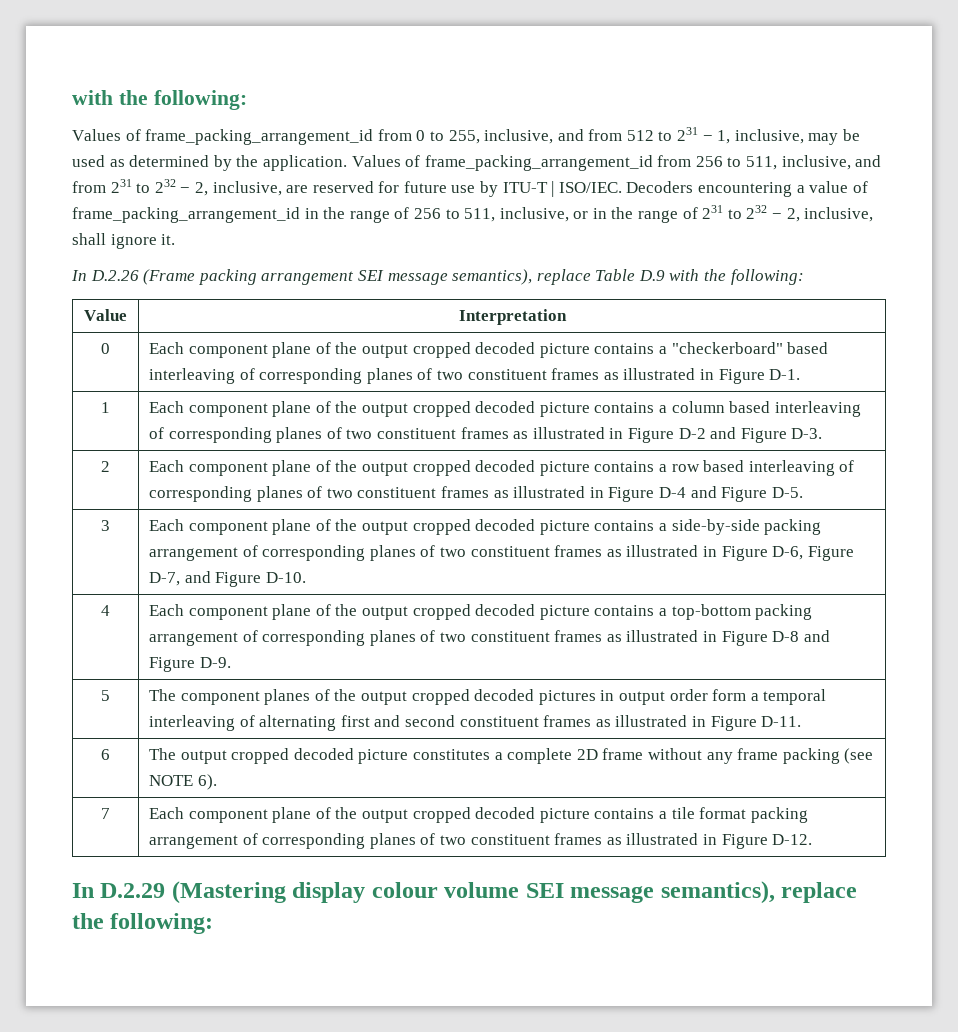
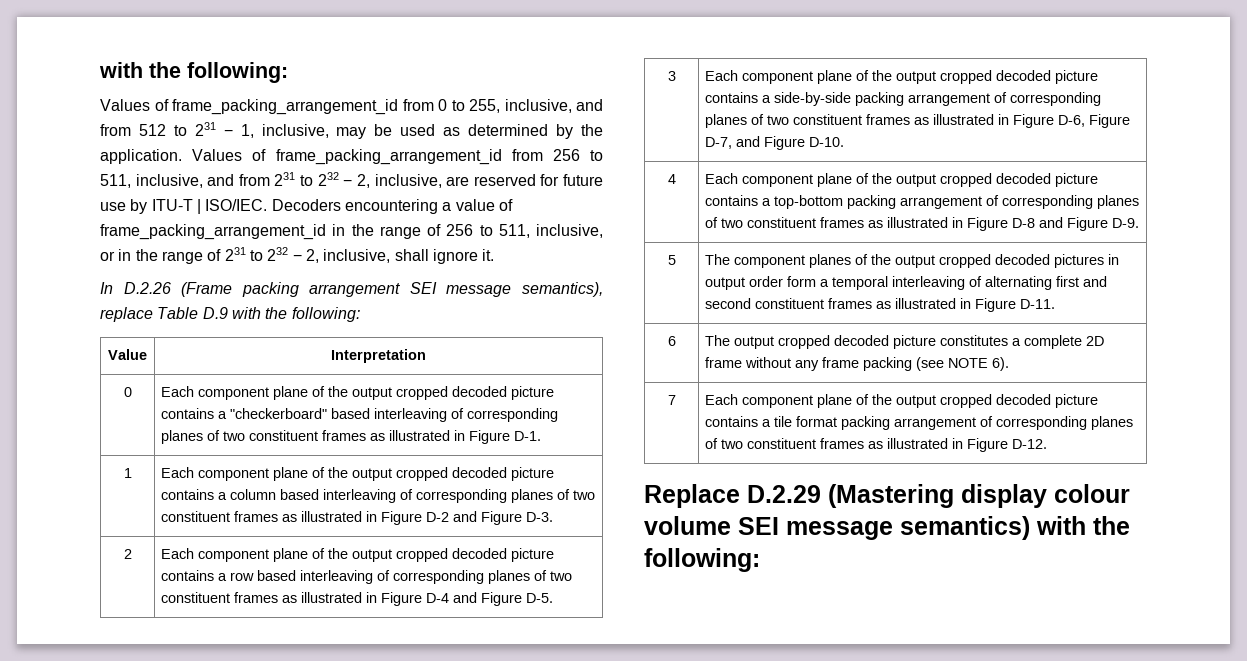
- In D.2.29 (Mastering display colour volume SEI message semantics), replace the following:
+ Replace D.2.29 (Mastering display colour volume SEI message semantics) with the following:

